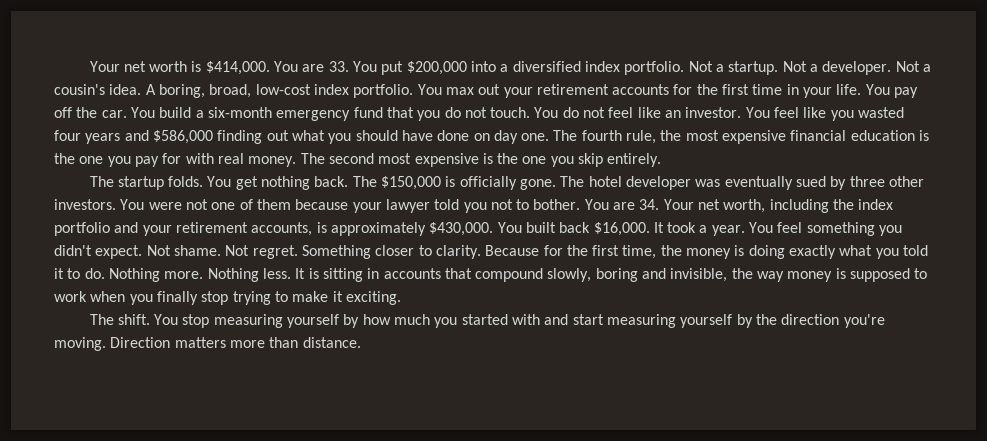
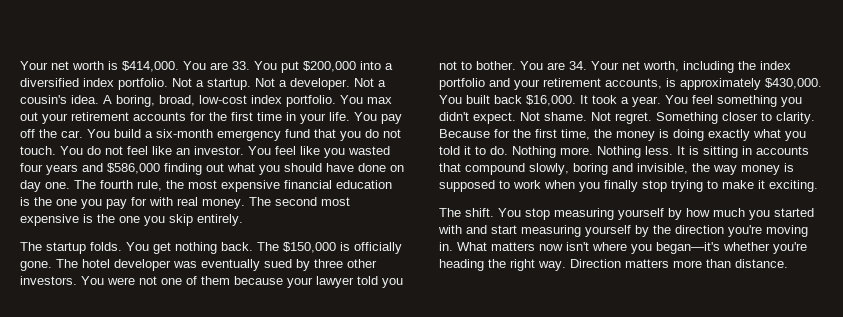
- You stop measuring yourself by how much you started with and start measuring yourself by the direction you're moving.
+ You stop measuring yourself by how much you started with and start measuring yourself by the direction you're moving in. What matters now isn't where you began—it's whether you're heading the right way.

